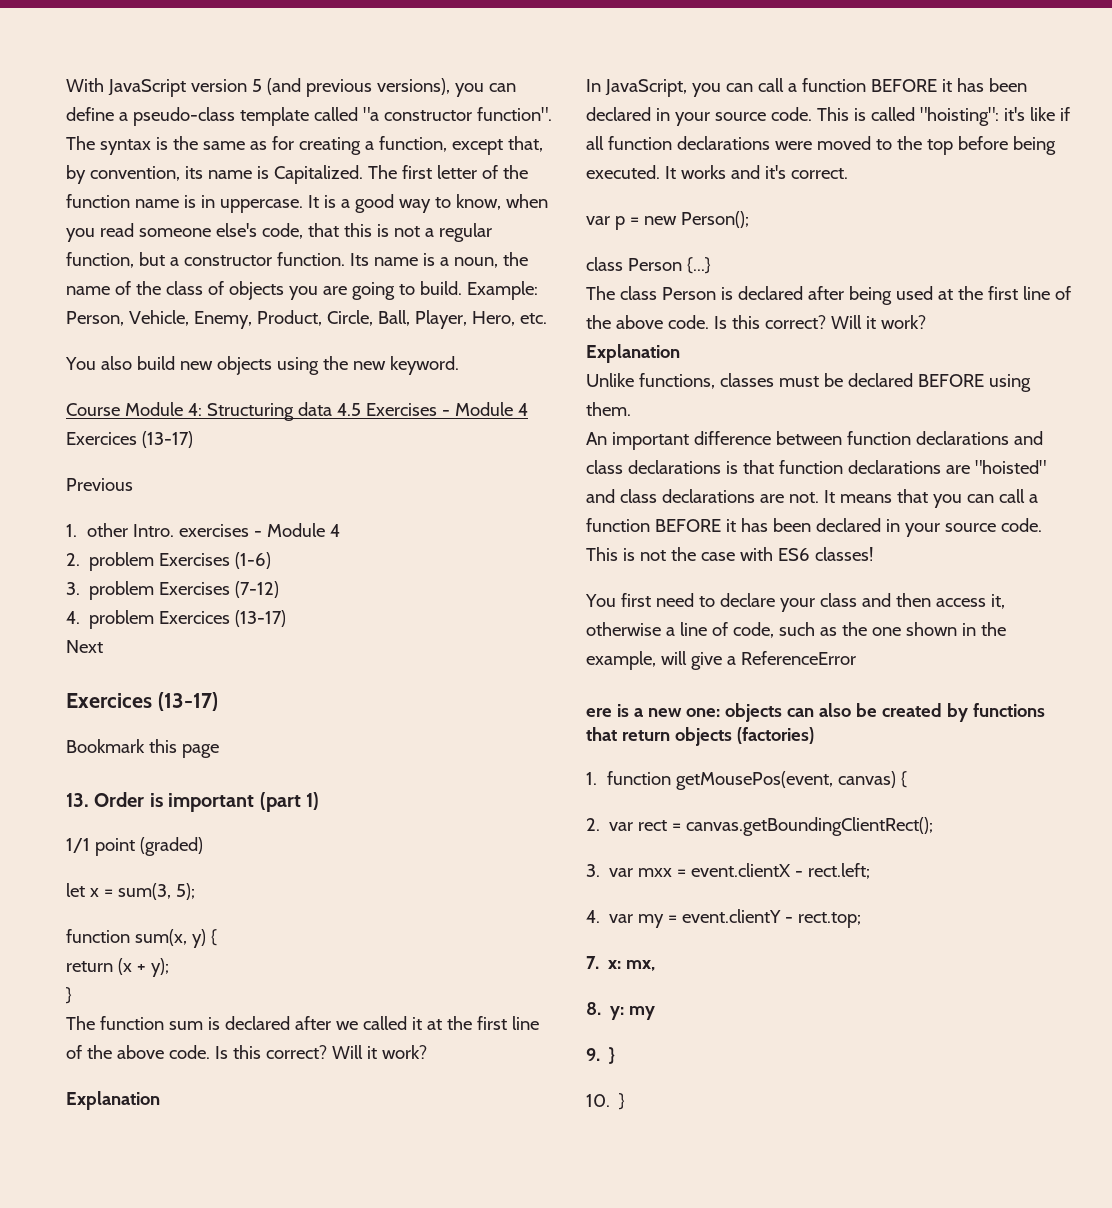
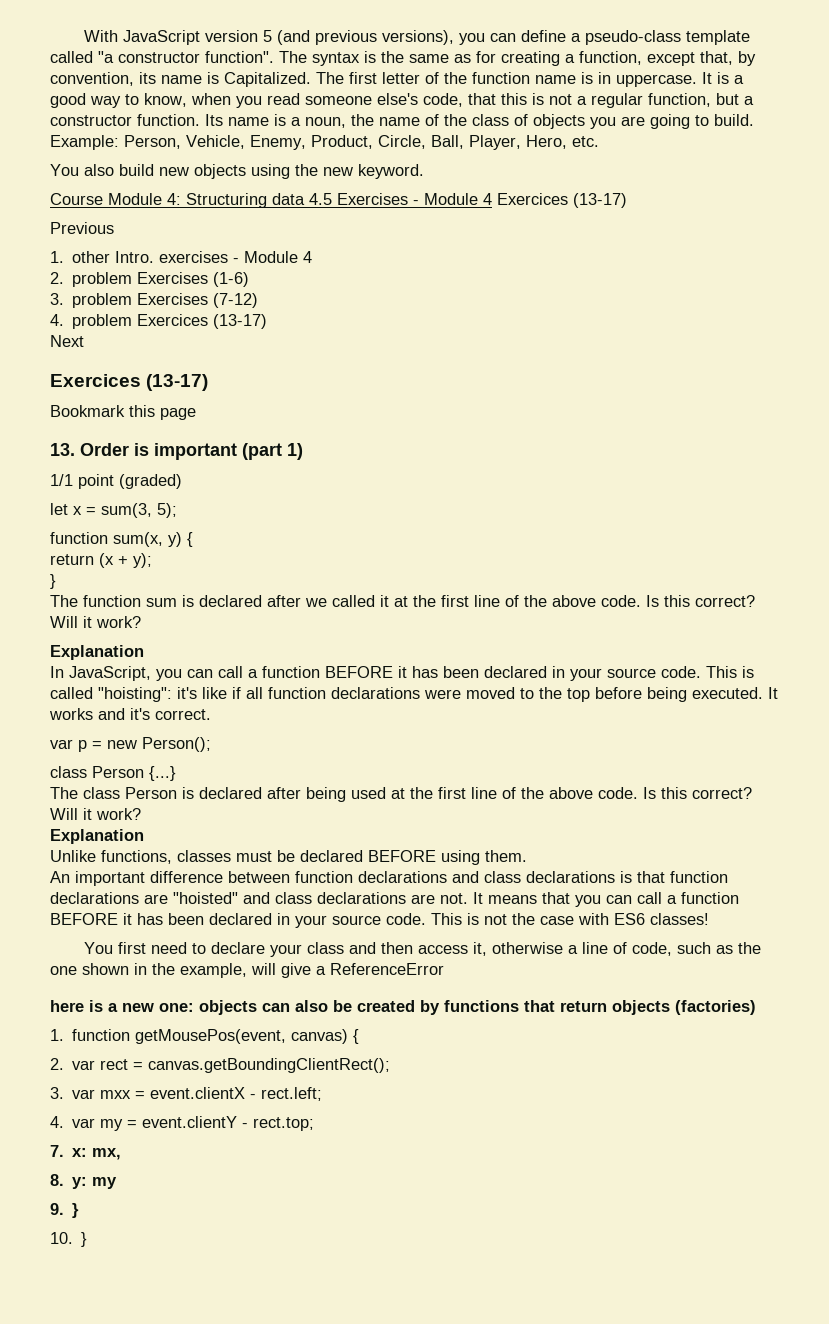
- ere is a new one: objects can also be created by functions that return objects (factories)
+ here is a new one: objects can also be created by functions that return objects (factories)

